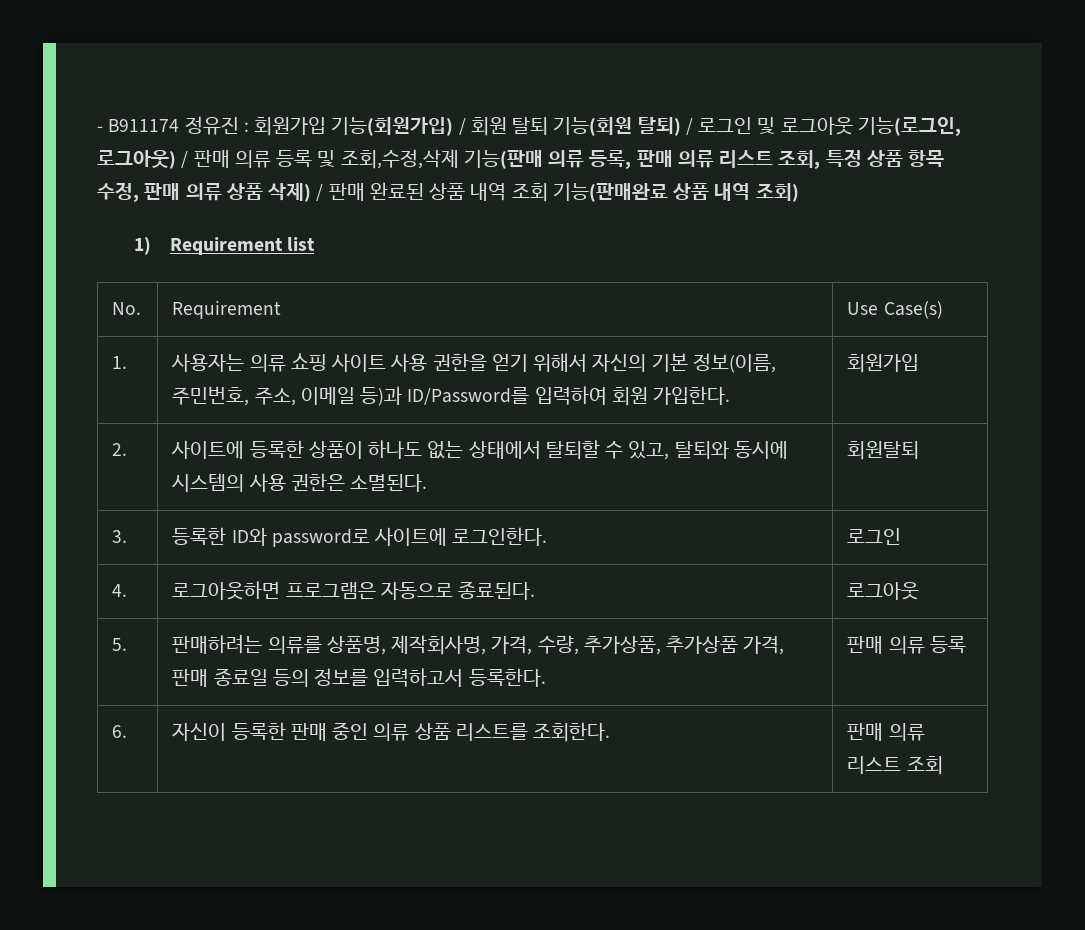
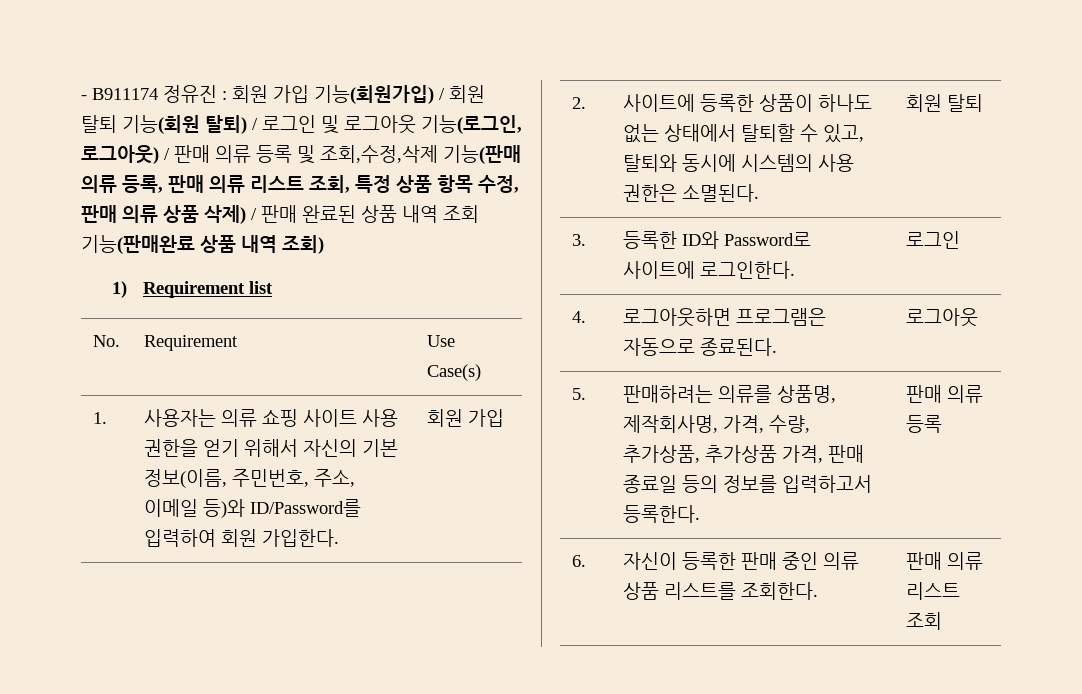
- - B911174 정유진 : 회원가입 기능(회원가입) / 회원 탈퇴 기능(회원 탈퇴) / 로그인 및 로그아웃 기능(로그인, 로그아웃) / 판매 의류 등록 및 조회,수정,삭제 기능(판매 의류 등록, 판매 의류 리스트 조회, 특정 상품 항목 수정, 판매 의류 상품 삭제) / 판매 완료된 상품 내역 조회 기능(판매완료 상품 내역 조회)
+ - B911174 정유진 : 회원 가입 기능(회원가입) / 회원 탈퇴 기능(회원 탈퇴) / 로그인 및 로그아웃 기능(로그인, 로그아웃) / 판매 의류 등록 및 조회,수정,삭제 기능(판매 의류 등록, 판매 의류 리스트 조회, 특정 상품 항목 수정, 판매 의류 상품 삭제) / 판매 완료된 상품 내역 조회 기능(판매완료 상품 내역 조회)
- 1. | 사용자는 의류 쇼핑 사이트 사용 권한을 얻기 위해서 자신의 기본 정보(이름, 주민번호, 주소, 이메일 등)과 ID/Password를 입력하여 회원 가입한다. | 회원가입
+ 1. | 사용자는 의류 쇼핑 사이트 사용 권한을 얻기 위해서 자신의 기본 정보(이름, 주민번호, 주소, 이메일 등)와 ID/Password를 입력하여 회원 가입한다. | 회원 가입
- 2. | 사이트에 등록한 상품이 하나도 없는 상태에서 탈퇴할 수 있고, 탈퇴와 동시에 시스템의 사용 권한은 소멸된다. | 회원탈퇴
+ 2. | 사이트에 등록한 상품이 하나도 없는 상태에서 탈퇴할 수 있고, 탈퇴와 동시에 시스템의 사용 권한은 소멸된다. | 회원 탈퇴
- 3. | 등록한 ID와 password로 사이트에 로그인한다. | 로그인
+ 3. | 등록한 ID와 Password로 사이트에 로그인한다. | 로그인

